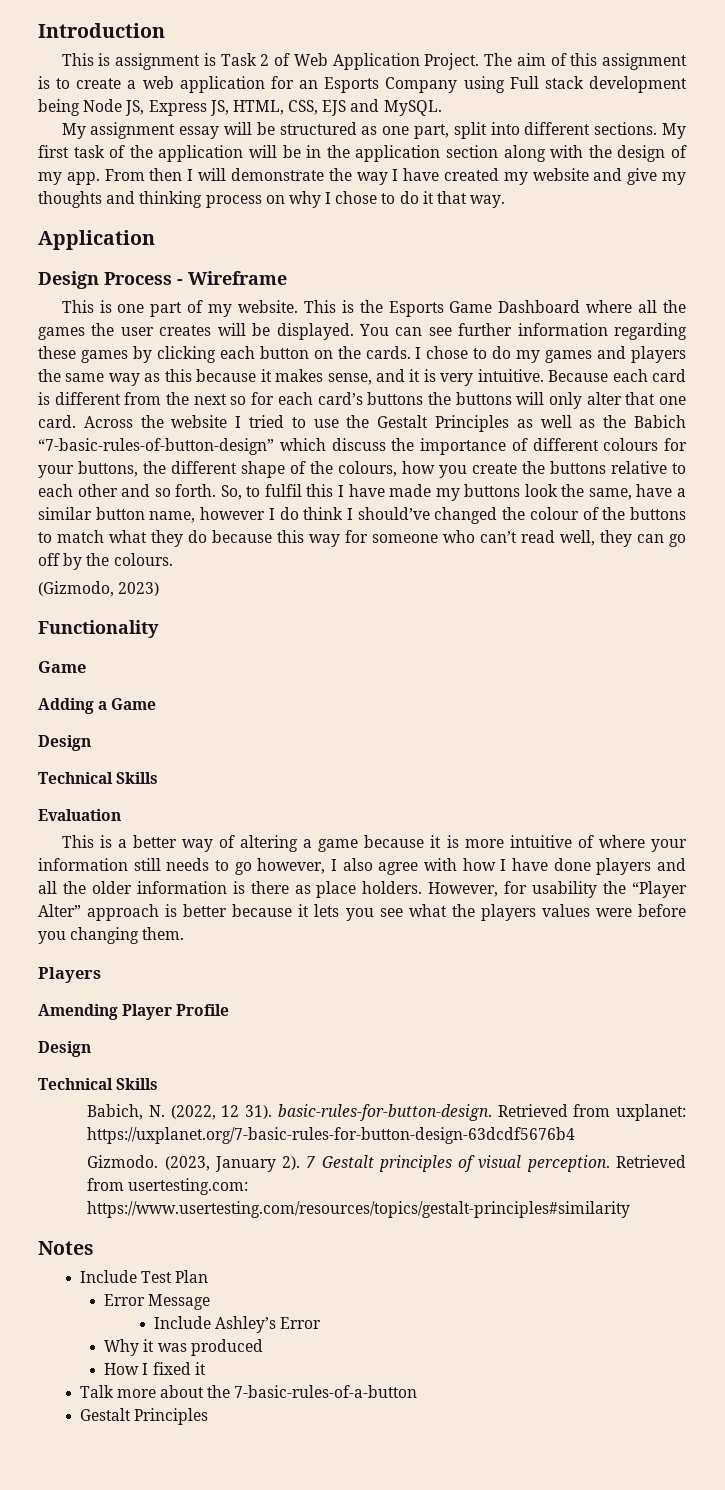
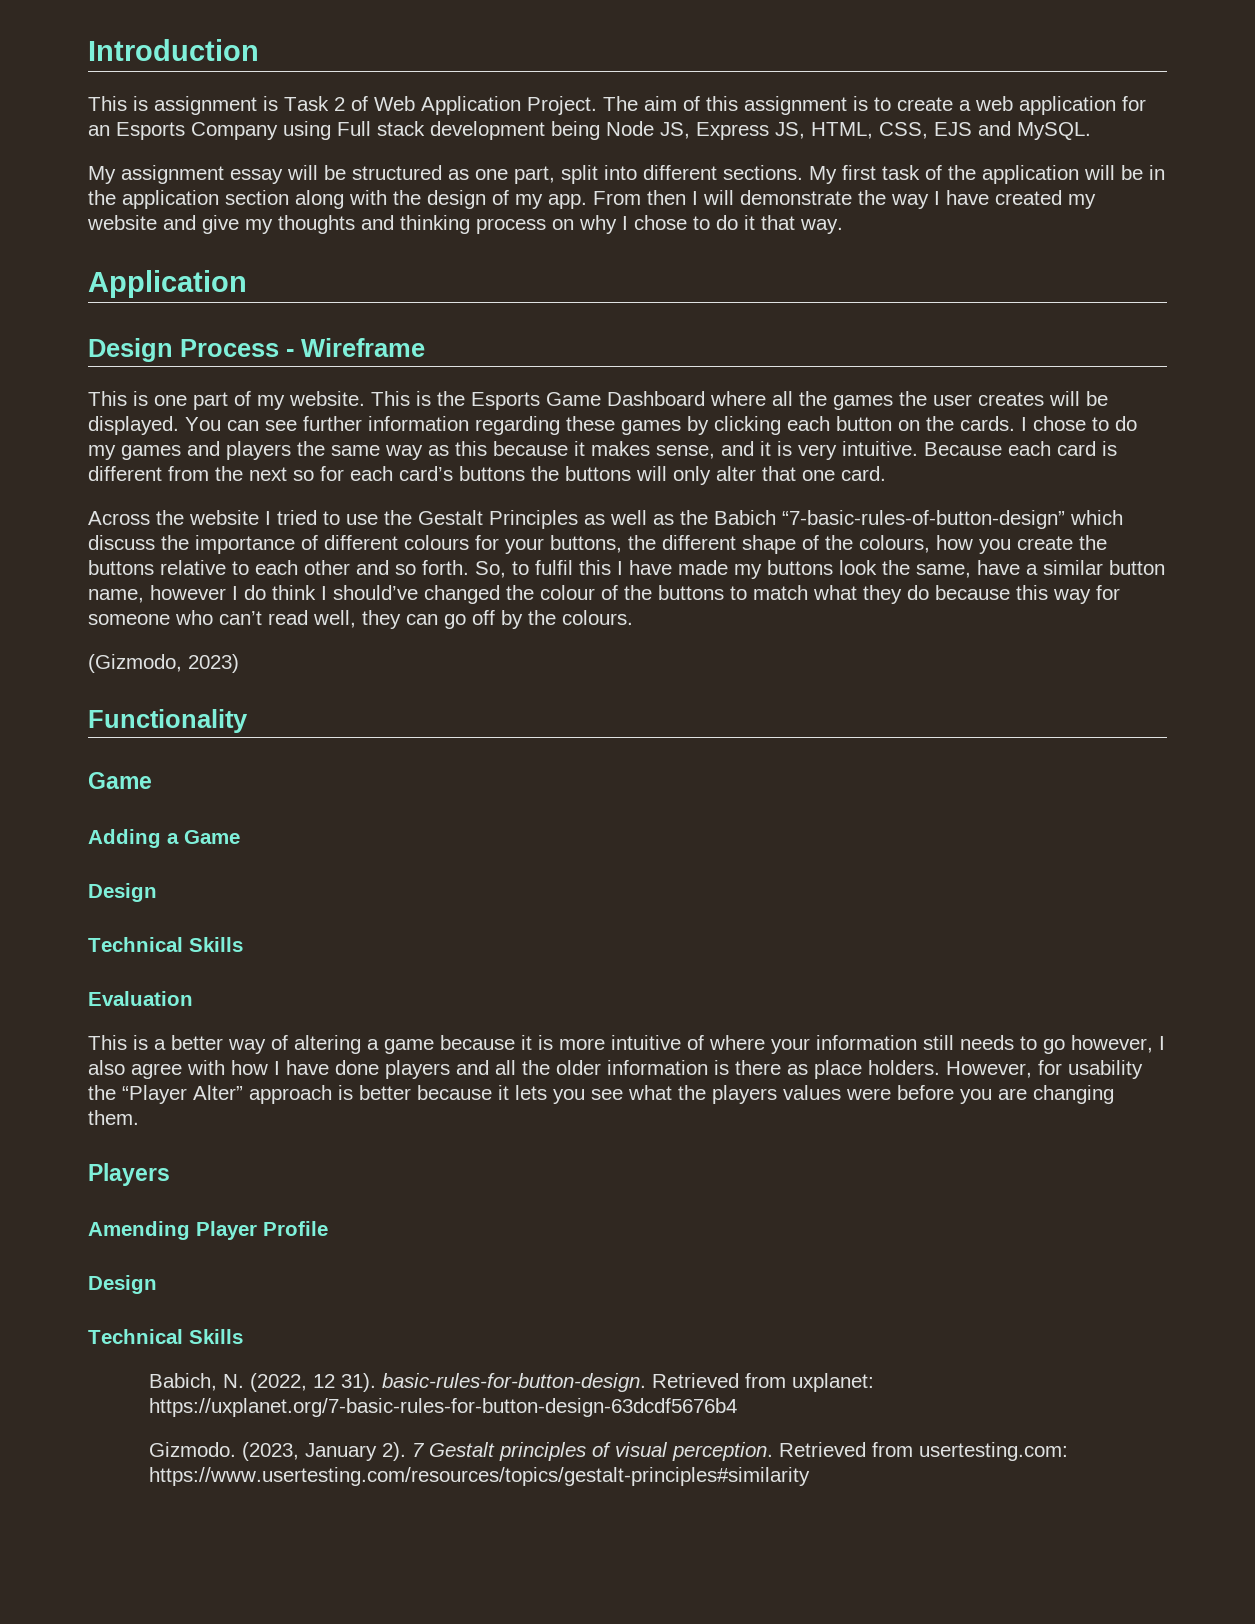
- Because each card is different from the next so for each card’s buttons the buttons will only alter that one card. Across the website I tried to use the Gestalt Principles as well as the Babich “7-basic-rules-of-button-design” which discuss the importance of different colours for your buttons, the different shape of the colours, how you create the buttons relative to each other and so forth.
+ Because each card is different from the next so for each card’s buttons the buttons will only alter that one card.
+ Across the website I tried to use the Gestalt Principles as well as the Babich “7-basic-rules-of-button-design” which discuss the importance of different colours for your buttons, the different shape of the colours, how you create the buttons relative to each other and so forth.
- However, for usability the “Player Alter” approach is better because it lets you see what the players values were before you changing them.
+ However, for usability the “Player Alter” approach is better because it lets you see what the players values were before you are changing them.
- Notes
- Include Test Plan
- Error Message
- Include Ashley’s Error
- Why it was produced
- How I fixed it
- Talk more about the 7-basic-rules-of-a-button
- Gestalt Principles

